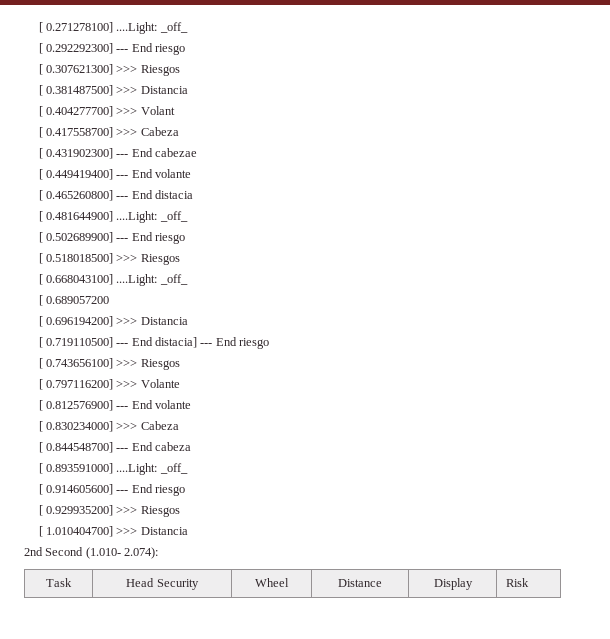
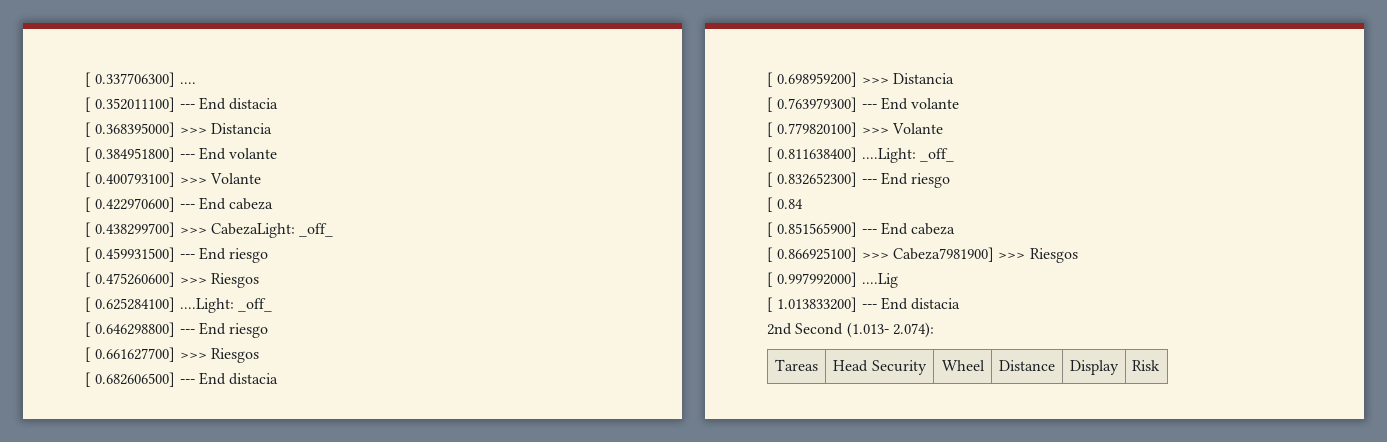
- [ 0.271278100] ....Light: _off_
- [ 0.292292300] --- End riesgo
- [ 0.307621300] >>> Riesgos
- [ 0.381487500] >>> Distancia
- [ 0.404277700] >>> Volant
- [ 0.417558700] >>> Cabeza
- [ 0.431902300] --- End cabezae
- [ 0.449419400] --- End volante
- [ 0.465260800] --- End distacia
- [ 0.481644900] ....Light: _off_
- [ 0.502689900] --- End riesgo
- [ 0.518018500] >>> Riesgos
- [ 0.668043100] ....Light: _off_
- [ 0.689057200
- [ 0.696194200] >>> Distancia
- [ 0.719110500] --- End distacia] --- End riesgo
- [ 0.743656100] >>> Riesgos
- [ 0.797116200] >>> Volante
- [ 0.812576900] --- End volante
- [ 0.830234000] >>> Cabeza
- [ 0.844548700] --- End cabeza
- [ 0.893591000] ....Light: _off_
- [ 0.914605600] --- End riesgo
- [ 0.929935200] >>> Riesgos
- [ 1.010404700] >>> Distancia
+ [ 0.337706300] ....
+ [ 0.352011100] --- End distacia
+ [ 0.368395000] >>> Distancia
+ [ 0.384951800] --- End volante
+ [ 0.400793100] >>> Volante
+ [ 0.422970600] --- End cabeza
+ [ 0.438299700] >>> CabezaLight: _off_
+ [ 0.459931500] --- End riesgo
+ [ 0.475260600] >>> Riesgos
+ [ 0.625284100] ....Light: _off_
+ [ 0.646298800] --- End riesgo
+ [ 0.661627700] >>> Riesgos
+ [ 0.682606500] --- End distacia
+ [ 0.698959200] >>> Distancia
+ [ 0.763979300] --- End volante
+ [ 0.779820100] >>> Volante
+ [ 0.811638400] ....Light: _off_
+ [ 0.832652300] --- End riesgo
+ [ 0.84
+ [ 0.851565900] --- End cabeza
+ [ 0.866925100] >>> Cabeza7981900] >>> Riesgos
+ [ 0.997992000] ....Lig
+ [ 1.013833200] --- End distacia
- 2nd Second (1.010- 2.074):
+ 2nd Second (1.013- 2.074):
- Task | Head Security | Wheel | Distance | Display | Risk
+ Tareas | Head Security | Wheel | Distance | Display | Risk

